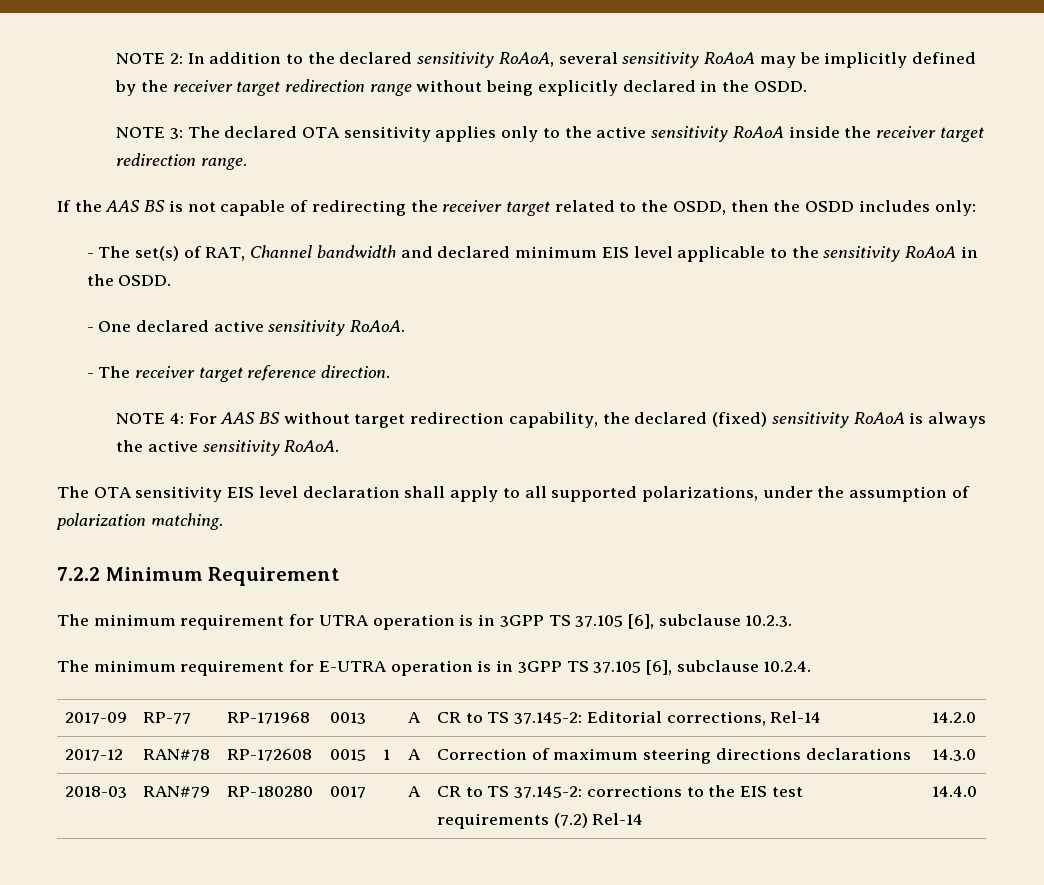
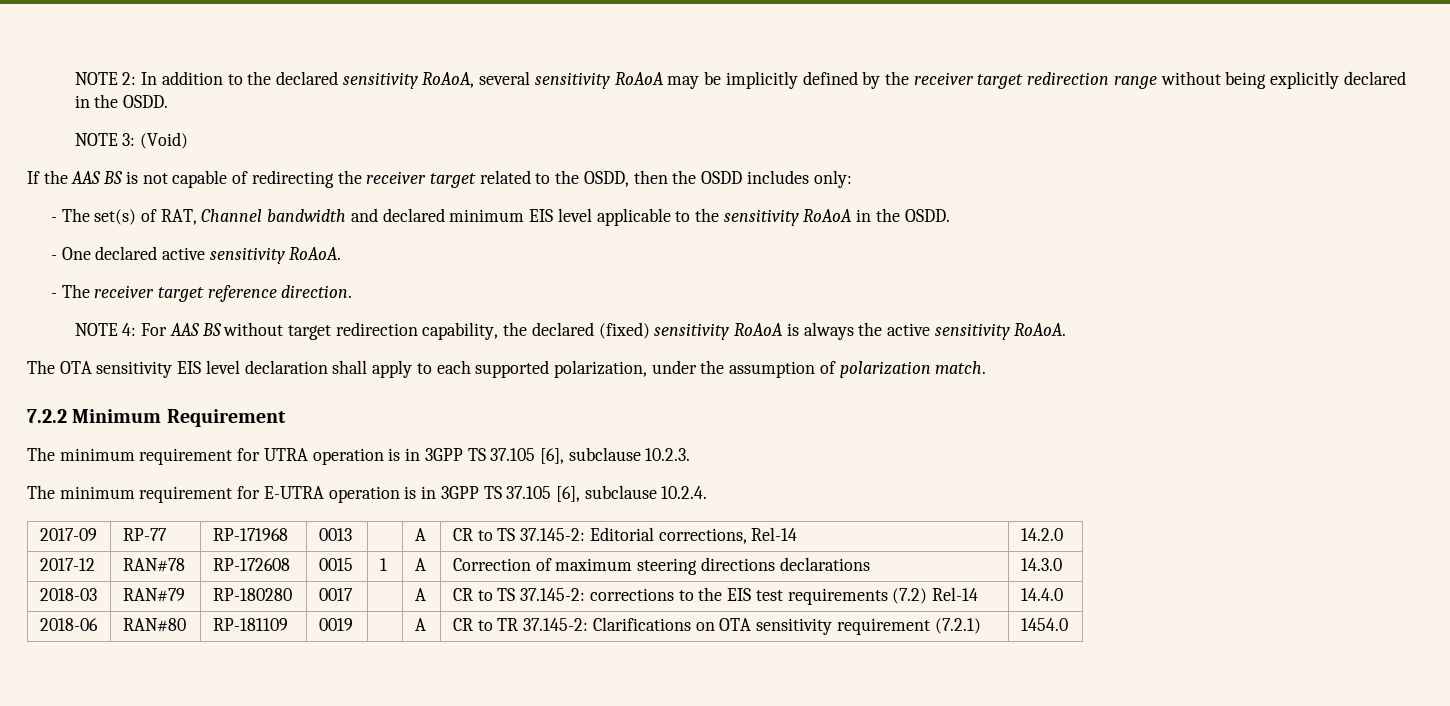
- NOTE 3: The declared OTA sensitivity applies only to the active sensitivity RoAoA inside the receiver target redirection range.
+ NOTE 3: (Void)
- The OTA sensitivity EIS level declaration shall apply to all supported polarizations, under the assumption of polarization matching.
+ The OTA sensitivity EIS level declaration shall apply to each supported polarization, under the assumption of polarization match.
+ 2018-06 | RAN#80 | RP-181109 | 0019 | | A | CR to TR 37.145-2: Clarifications on OTA sensitivity requirement (7.2.1) | 1454.0

